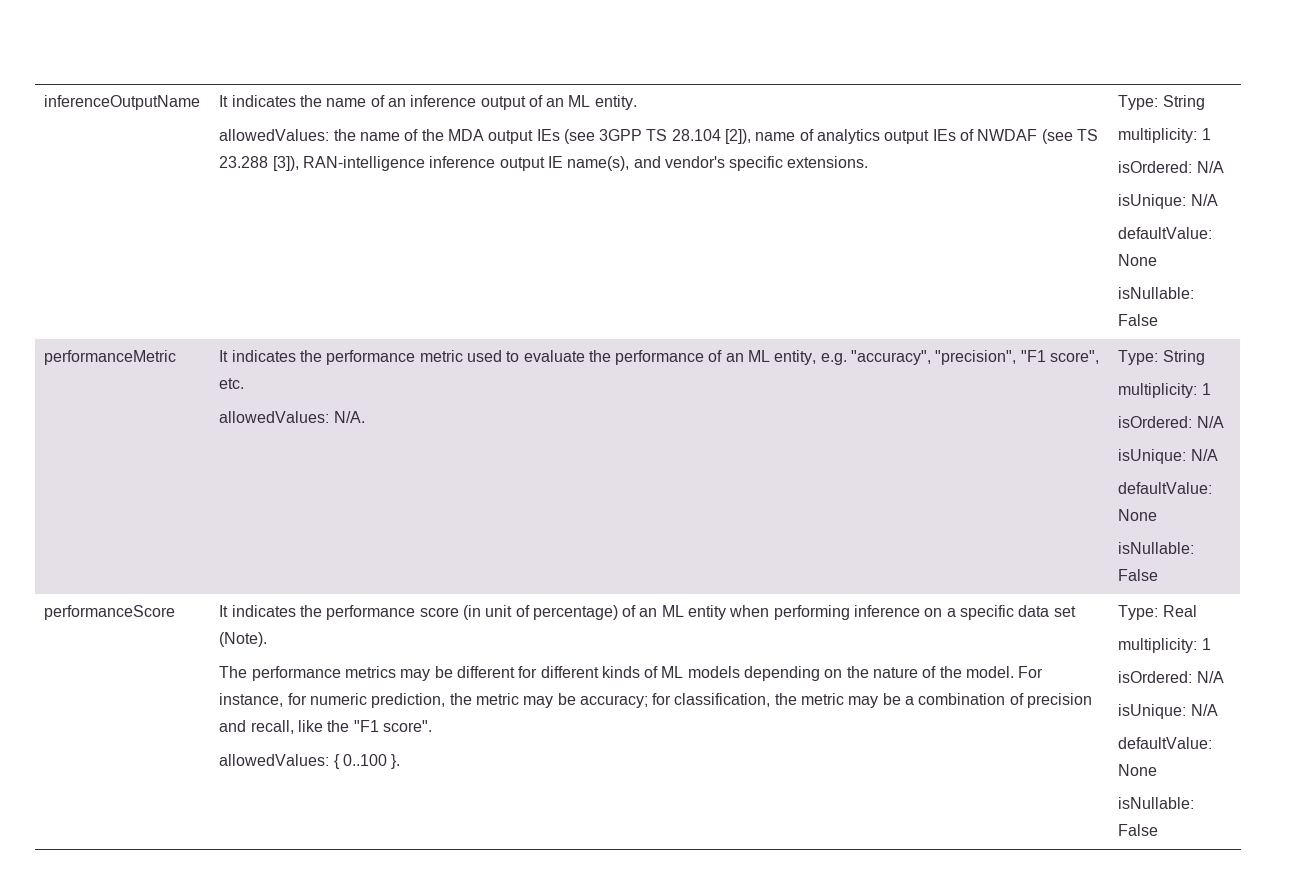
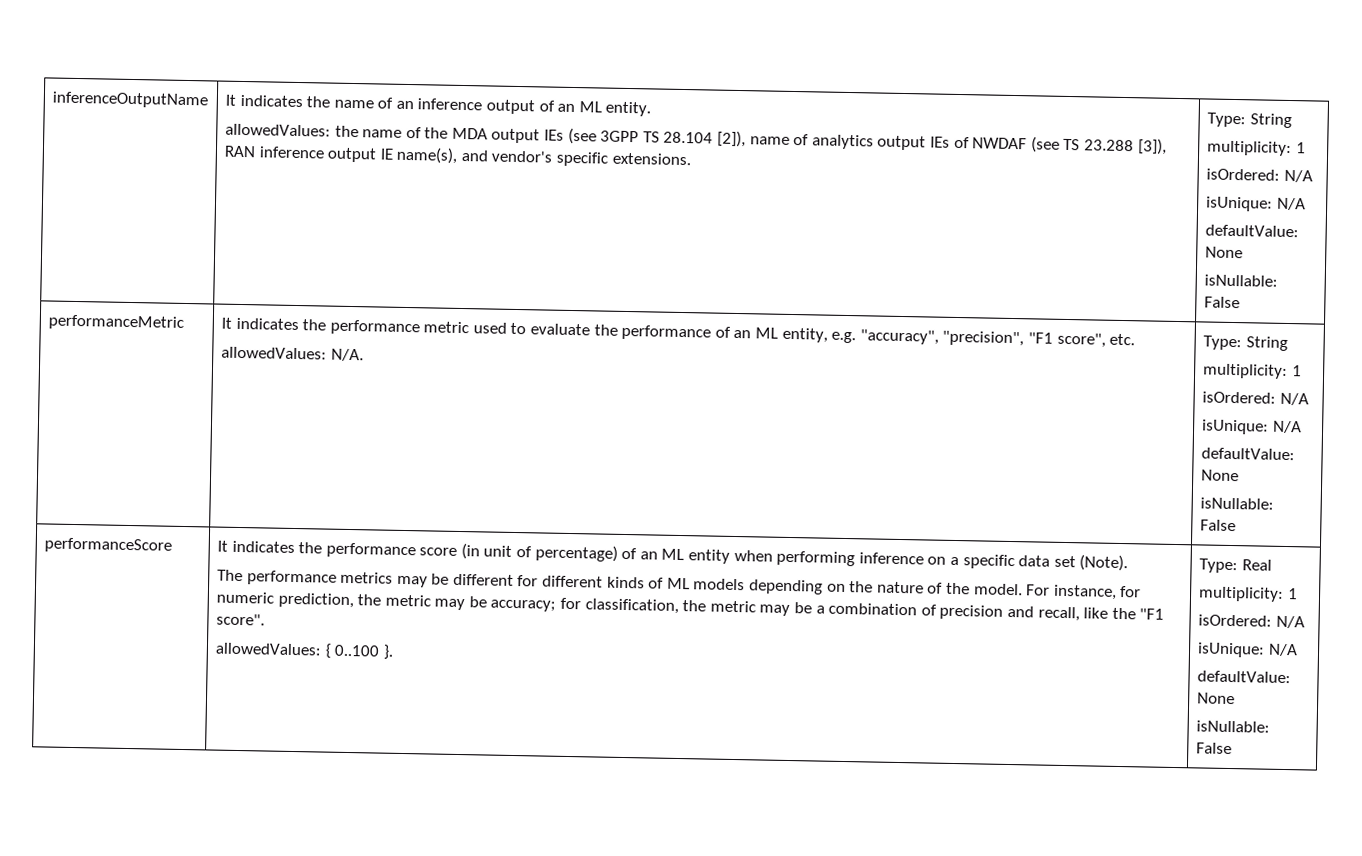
- allowedValues: the name of the MDA output IEs (see 3GPP TS 28.104 [2]), name of analytics output IEs of NWDAF (see TS 23.288 [3]), RAN-intelligence inference output IE name(s), and vendor's specific extensions.
+ allowedValues: the name of the MDA output IEs (see 3GPP TS 28.104 [2]), name of analytics output IEs of NWDAF (see TS 23.288 [3]), RAN inference output IE name(s), and vendor's specific extensions.

